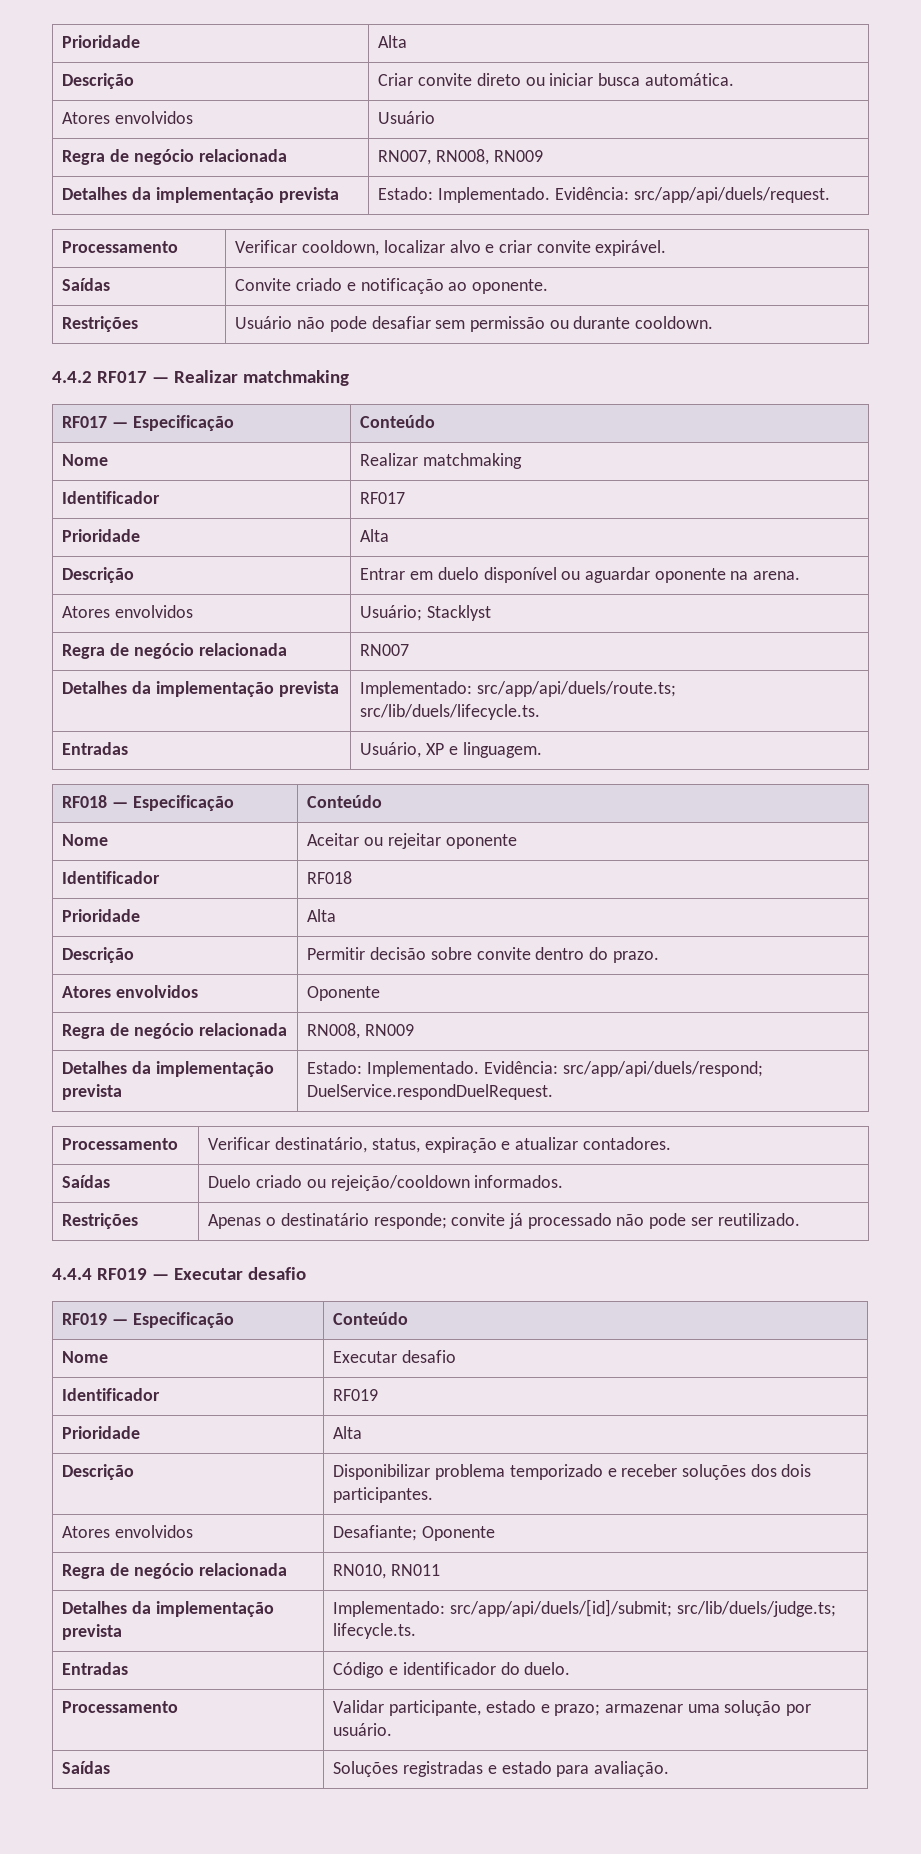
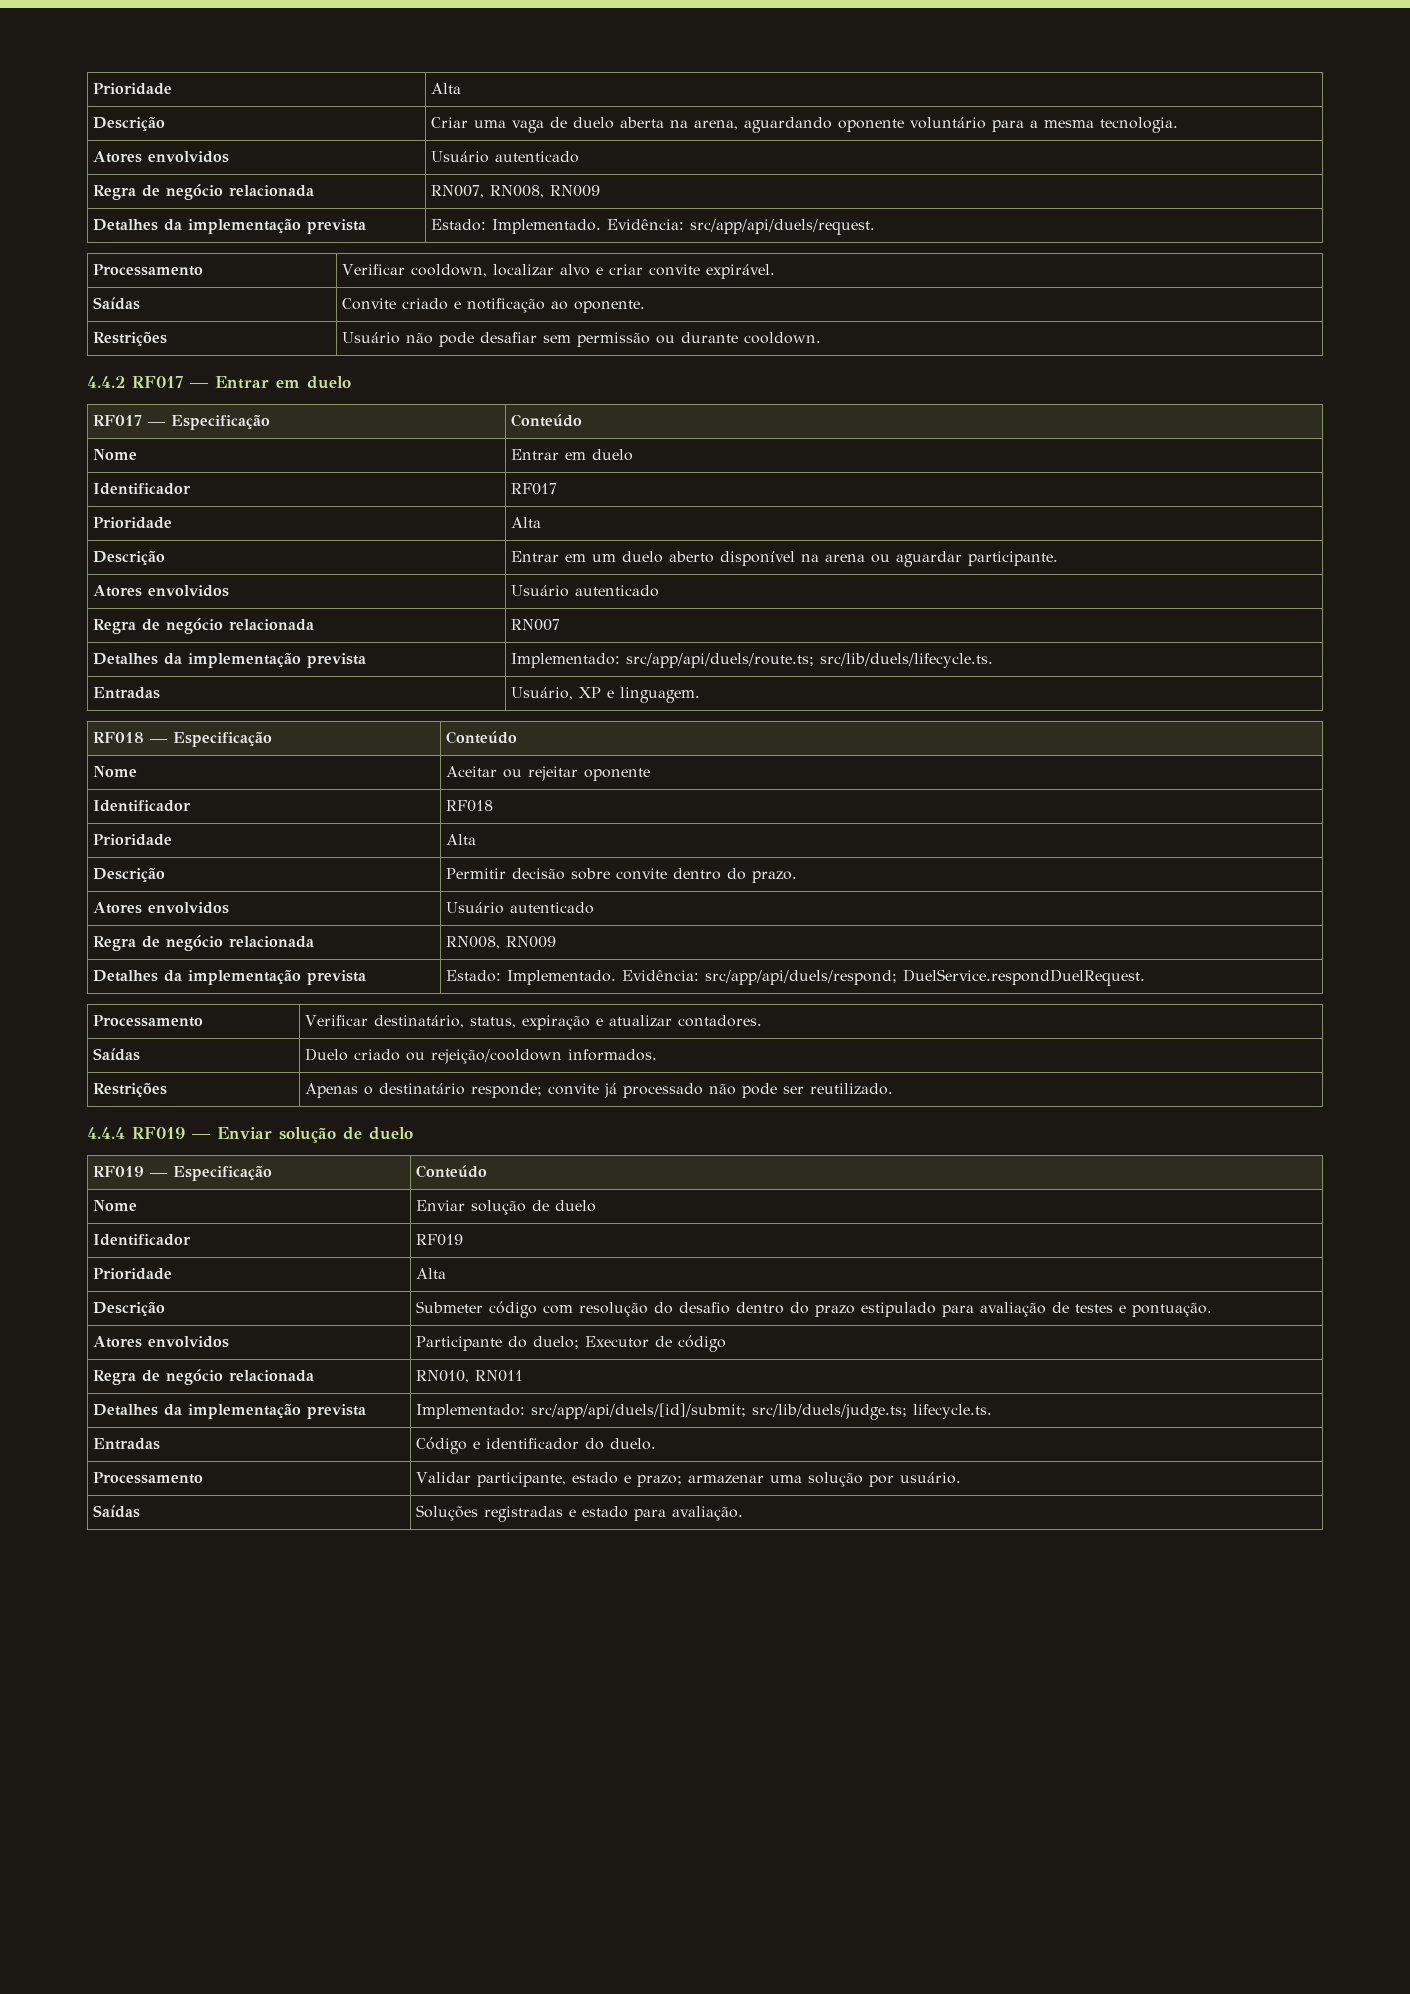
- Descrição | Criar convite direto ou iniciar busca automática.
- Atores envolvidos | Usuário
+ Descrição | Criar uma vaga de duelo aberta na arena, aguardando oponente voluntário para a mesma tecnologia.
+ Atores envolvidos | Usuário autenticado
- 4.4.2 RF017 — Realizar matchmaking
+ 4.4.2 RF017 — Entrar em duelo
- Nome | Realizar matchmaking
+ Nome | Entrar em duelo
- Descrição | Entrar em duelo disponível ou aguardar oponente na arena.
- Atores envolvidos | Usuário; Stacklyst
+ Descrição | Entrar em um duelo aberto disponível na arena ou aguardar participante.
+ Atores envolvidos | Usuário autenticado
  Descrição | Permitir decisão sobre convite dentro do prazo.
- Atores envolvidos | Oponente
+ Atores envolvidos | Usuário autenticado
- 4.4.4 RF019 — Executar desafio
+ 4.4.4 RF019 — Enviar solução de duelo
- Nome | Executar desafio
+ Nome | Enviar solução de duelo
- Descrição | Disponibilizar problema temporizado e receber soluções dos dois participantes.
- Atores envolvidos | Desafiante; Oponente
+ Descrição | Submeter código com resolução do desafio dentro do prazo estipulado para avaliação de testes e pontuação.
+ Atores envolvidos | Participante do duelo; Executor de código

